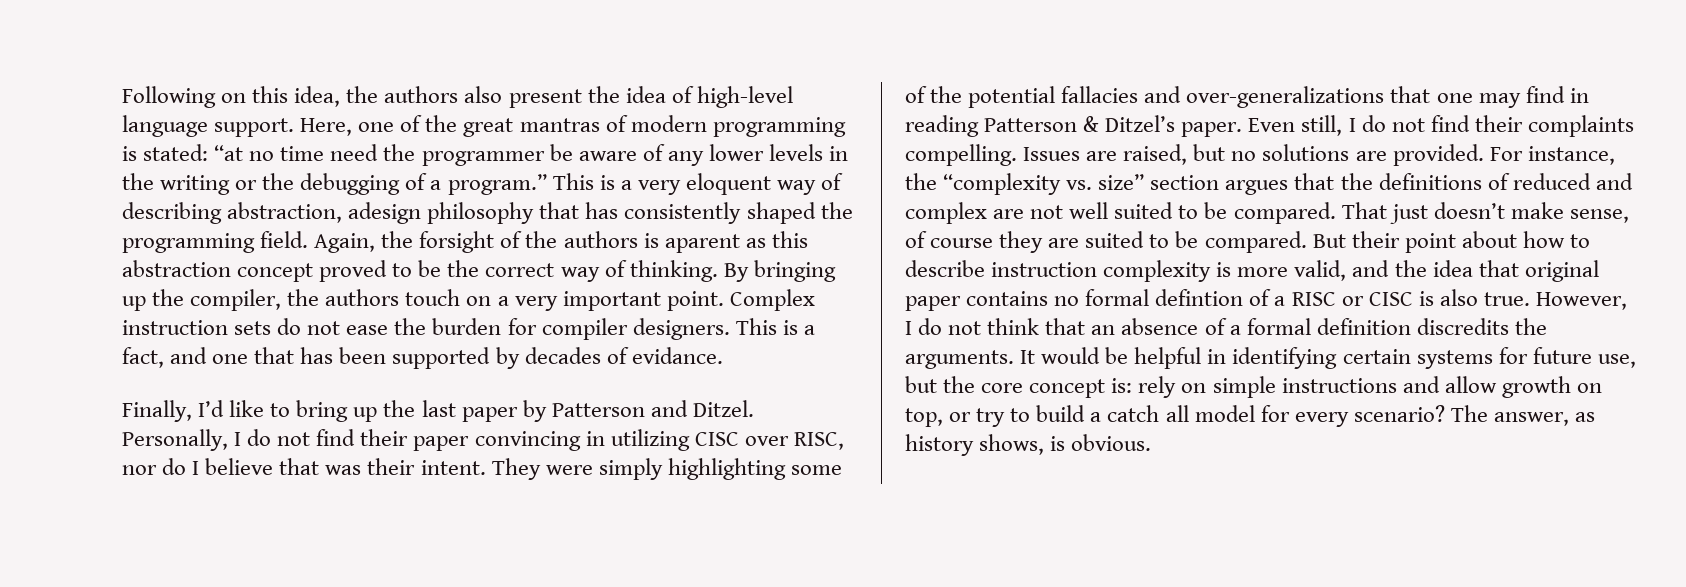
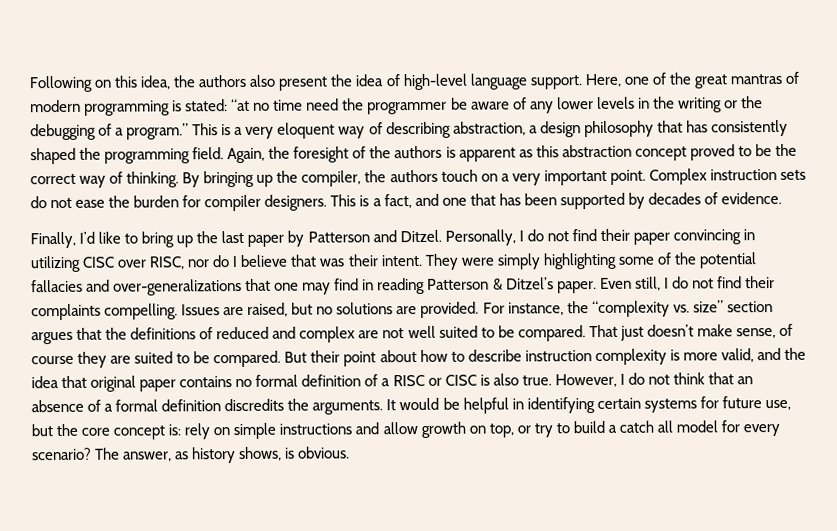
- This is a very eloquent way of describing abstraction, adesign philosophy that has consistently shaped the programming field.
+ This is a very eloquent way of describing abstraction, a design philosophy that has consistently shaped the programming field.
- Again, the forsight of the authors is aparent as this abstraction concept proved to be the correct way of thinking.
+ Again, the foresight of the authors is apparent as this abstraction concept proved to be the correct way of thinking.
- This is a fact, and one that has been supported by decades of evidance.
+ This is a fact, and one that has been supported by decades of evidence.
- But their point about how to describe instruction complexity is more valid, and the idea that original paper contains no formal defintion of a RISC or CISC is also true.
+ But their point about how to describe instruction complexity is more valid, and the idea that original paper contains no formal definition of a RISC or CISC is also true.

